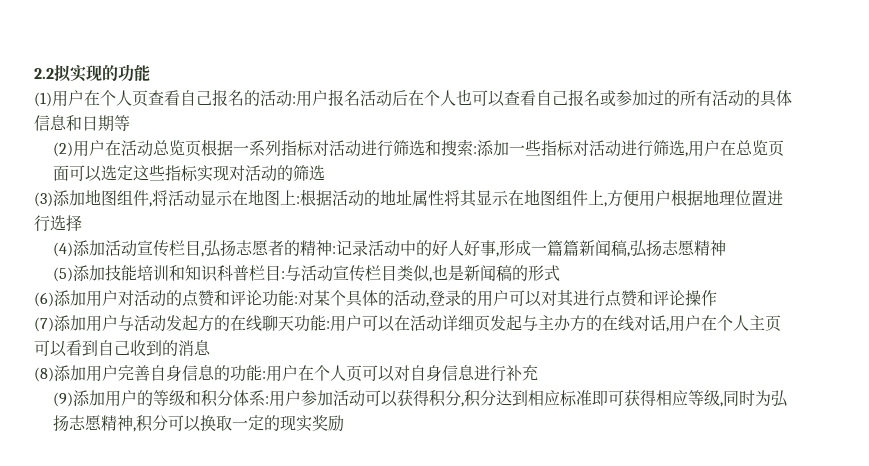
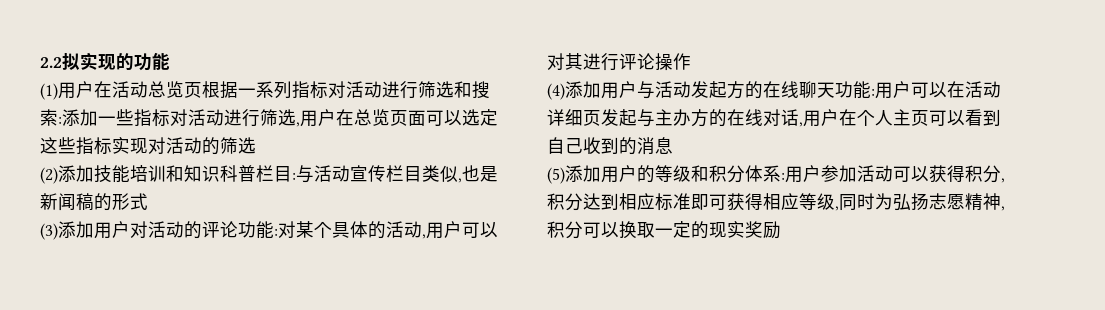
- (1)用户在个人页查看自己报名的活动:用户报名活动后在个人也可以查看自己报名或参加过的所有活动的具体信息和日期等
- (2)用户在活动总览页根据一系列指标对活动进行筛选和搜索:添加一些指标对活动进行筛选,用户在总览页面可以选定这些指标实现对活动的筛选
+ (1)用户在活动总览页根据一系列指标对活动进行筛选和搜索:添加一些指标对活动进行筛选,用户在总览页面可以选定这些指标实现对活动的筛选
- (3)添加地图组件,将活动显示在地图上:根据活动的地址属性将其显示在地图组件上,方便用户根据地理位置进行选择
- (4)添加活动宣传栏目,弘扬志愿者的精神:记录活动中的好人好事,形成一篇篇新闻稿,弘扬志愿精神
- (5)添加技能培训和知识科普栏目:与活动宣传栏目类似,也是新闻稿的形式
+ (2)添加技能培训和知识科普栏目:与活动宣传栏目类似,也是新闻稿的形式
- (6)添加用户对活动的点赞和评论功能:对某个具体的活动,登录的用户可以对其进行点赞和评论操作
+ (3)添加用户对活动的评论功能:对某个具体的活动,用户可以对其进行评论操作
- (7)添加用户与活动发起方的在线聊天功能:用户可以在活动详细页发起与主办方的在线对话,用户在个人主页可以看到自己收到的消息
+ (4)添加用户与活动发起方的在线聊天功能:用户可以在活动详细页发起与主办方的在线对话,用户在个人主页可以看到自己收到的消息
- (8)添加用户完善自身信息的功能:用户在个人页可以对自身信息进行补充
- (9)添加用户的等级和积分体系:用户参加活动可以获得积分,积分达到相应标准即可获得相应等级,同时为弘扬志愿精神,积分可以换取一定的现实奖励
+ (5)添加用户的等级和积分体系:用户参加活动可以获得积分,积分达到相应标准即可获得相应等级,同时为弘扬志愿精神,积分可以换取一定的现实奖励

